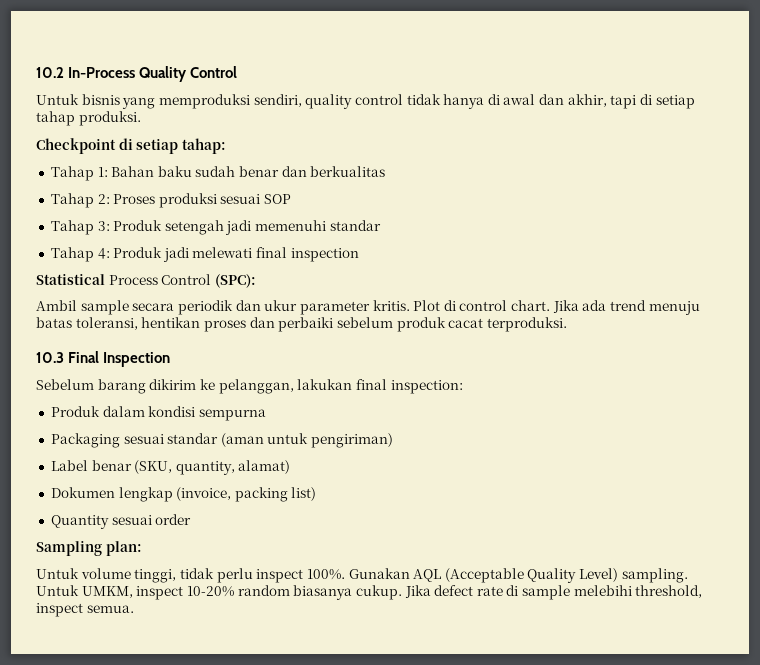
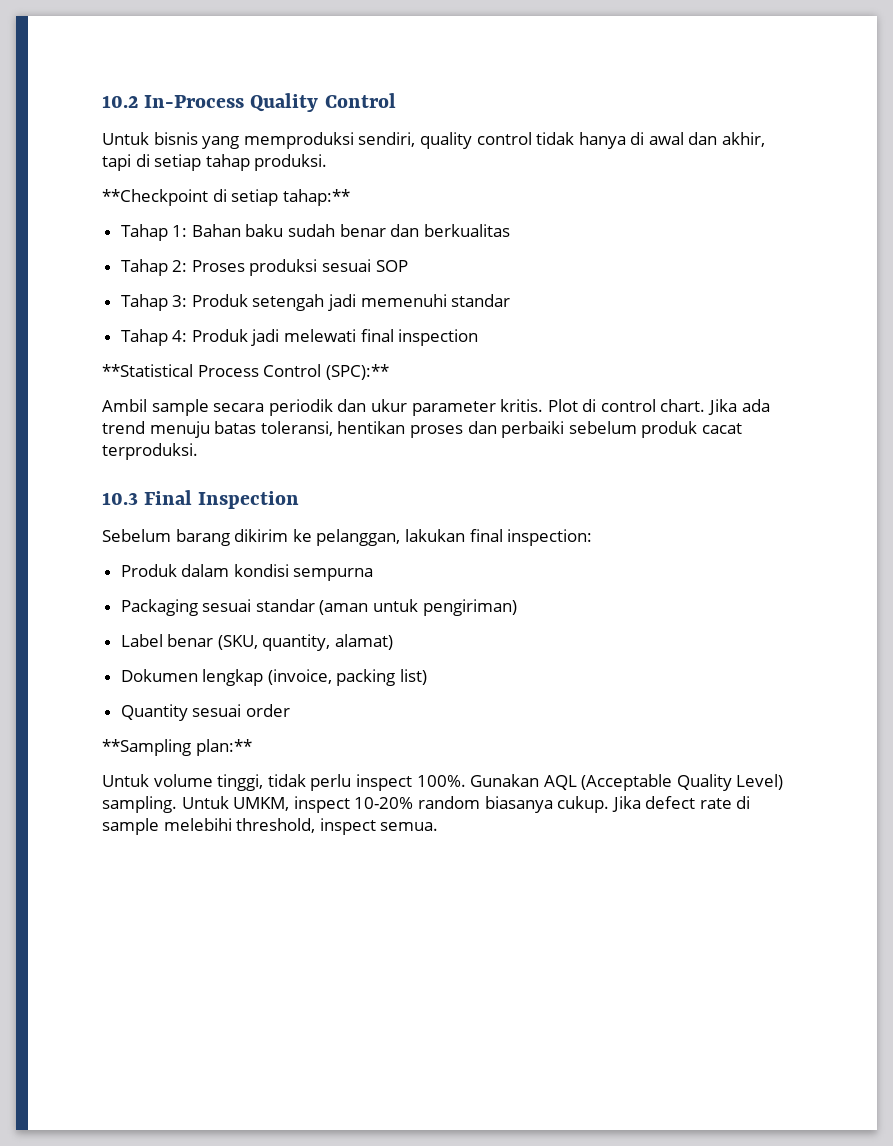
- Checkpoint di setiap tahap:
+ **Checkpoint di setiap tahap:**
- Statistical Process Control (SPC):
+ **Statistical Process Control (SPC):**
- Sampling plan:
+ **Sampling plan:**

